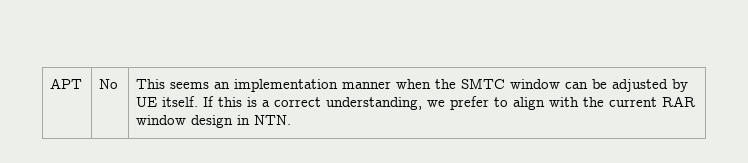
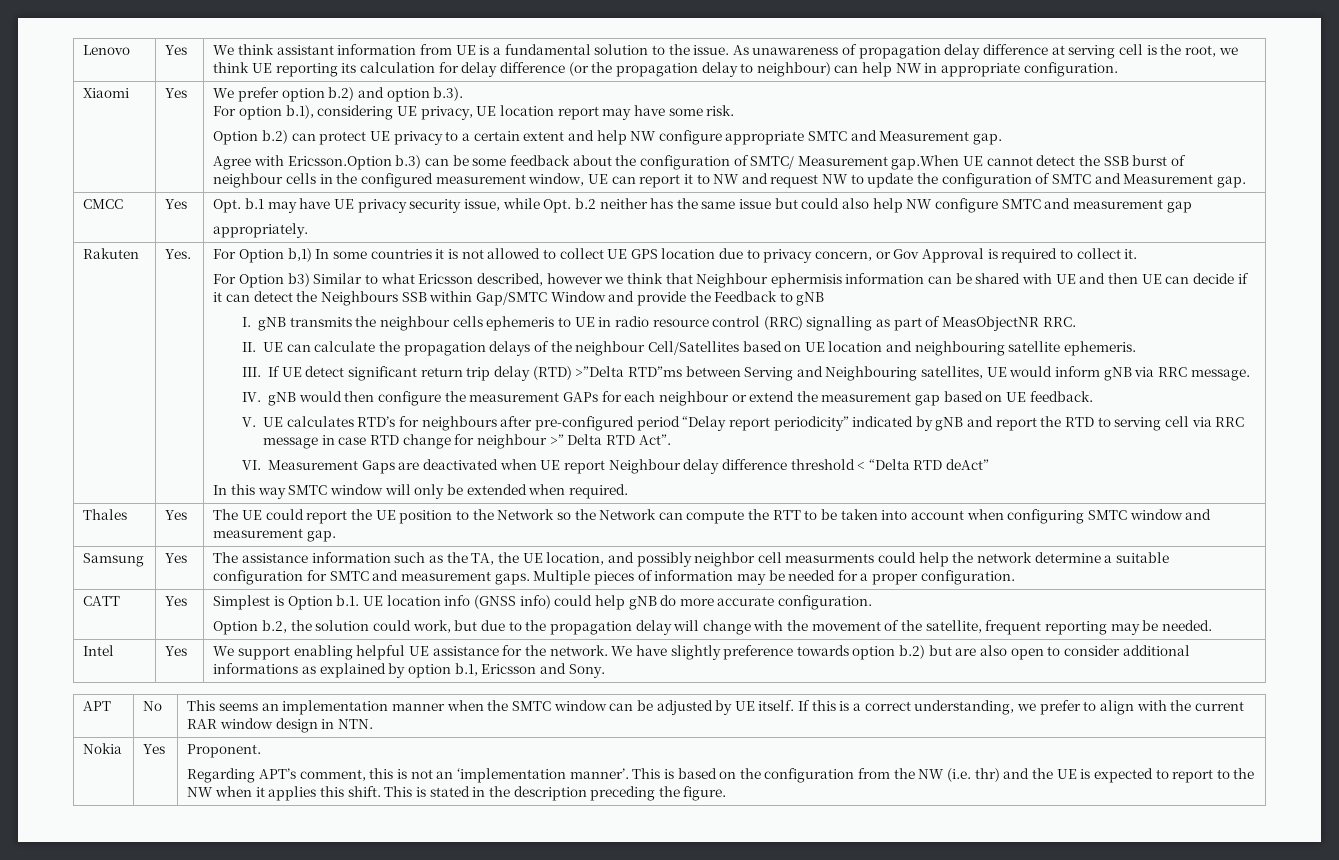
+ Lenovo | Yes | We think assistant information from UE is a fundamental solution to the issue. As unawareness of propagation delay difference at serving cell is the root, we think UE reporting its calculation for delay difference (or the propagation delay to neighbour) can help NW in appropriate configuration.
+ Xiaomi | Yes | We prefer option b.2) and option b.3).
+ For option b.1), considering UE privacy, UE location report may have some risk.
+ Option b.2) can protect UE privacy to a certain extent and help NW configure appropriate SMTC and Measurement gap.
+ Agree with Ericsson.Option b.3) can be some feedback about the configuration of SMTC/ Measurement gap.When UE cannot detect the SSB burst of neighbour cells in the configured measurement window, UE can report it to NW and request NW to update the configuration of SMTC and Measurement gap.
+ CMCC | Yes | Opt. b.1 may have UE privacy security issue, while Opt. b.2 neither has the same issue but could also help NW configure SMTC and measurement gap
+ appropriately.
+ Rakuten | Yes. | For Option b,1) In some countries it is not allowed to collect UE GPS location due to privacy concern, or Gov Approval is required to collect it.
+ For Option b3) Similar to what Ericsson described, however we think that Neighbour ephermisis information can be shared with UE and then UE can decide if it can detect the Neighbours SSB within Gap/SMTC Window and provide the Feedback to gNB
+ I. gNB transmits the neighbour cells ephemeris to UE in radio resource control (RRC) signalling as part of MeasObjectNR RRC.
+ II. UE can calculate the propagation delays of the neighbour Cell/Satellites based on UE location and neighbouring satellite ephemeris.
+ III. If UE detect significant return trip delay (RTD) >”Delta RTD”ms between Serving and Neighbouring satellites, UE would inform gNB via RRC message.
+ IV. gNB would then configure the measurement GAPs for each neighbour or extend the measurement gap based on UE feedback.
+ V. UE calculates RTD’s for neighbours after pre-configured period “Delay report periodicity” indicated by gNB and report the RTD to serving cell via RRC message in case RTD change for neighbour >” Delta RTD Act”.
+ VI. Measurement Gaps are deactivated when UE report Neighbour delay difference threshold < “Delta RTD deAct”
+ In this way SMTC window will only be extended when required.
+ Thales | Yes | The UE could report the UE position to the Network so the Network can compute the RTT to be taken into account when configuring SMTC window and measurement gap.
+ Samsung | Yes | The assistance information such as the TA, the UE location, and possibly neighbor cell measurments could help the network determine a suitable configuration for SMTC and measurement gaps. Multiple pieces of information may be needed for a proper configuration.
+ CATT | Yes | Simplest is Option b.1. UE location info (GNSS info) could help gNB do more accurate configuration.
+ Option b.2, the solution could work, but due to the propagation delay will change with the movement of the satellite, frequent reporting may be needed.
+ Intel | Yes | We support enabling helpful UE assistance for the network. We have slightly preference towards option b.2) but are also open to consider additional informations as explained by option b.1, Ericsson and Sony.
+ Nokia | Yes | Proponent.
+ Regarding APT’s comment, this is not an ‘implementation manner’. This is based on the configuration from the NW (i.e. thr) and the UE is expected to report to the NW when it applies this shift. This is stated in the description preceding the figure.

